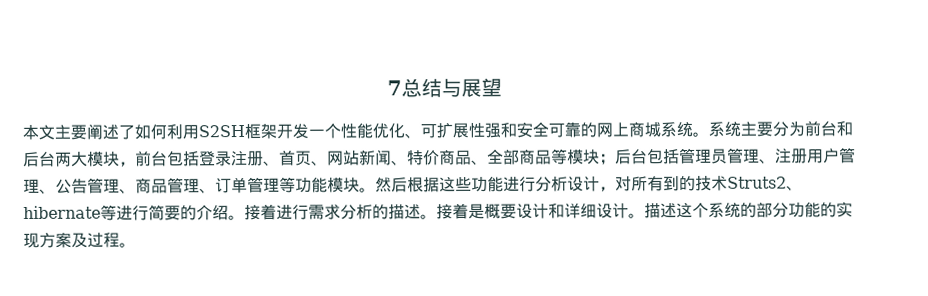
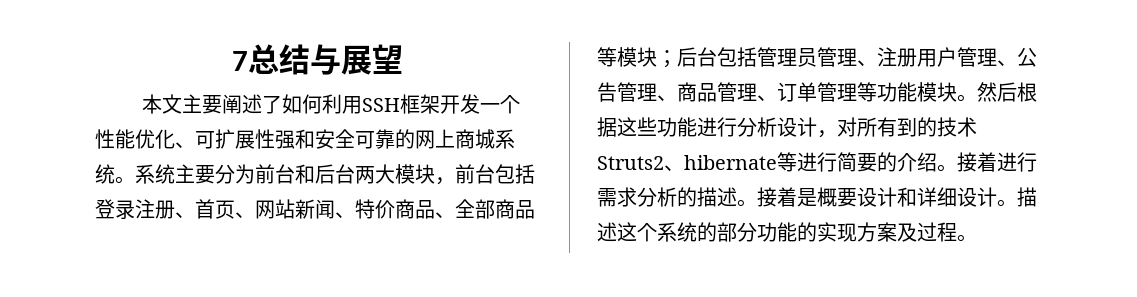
- 本文主要阐述了如何利用S2SH框架开发一个性能优化、可扩展性强和安全可靠的网上商城系统。
+ 本文主要阐述了如何利用SSH框架开发一个性能优化、可扩展性强和安全可靠的网上商城系统。

